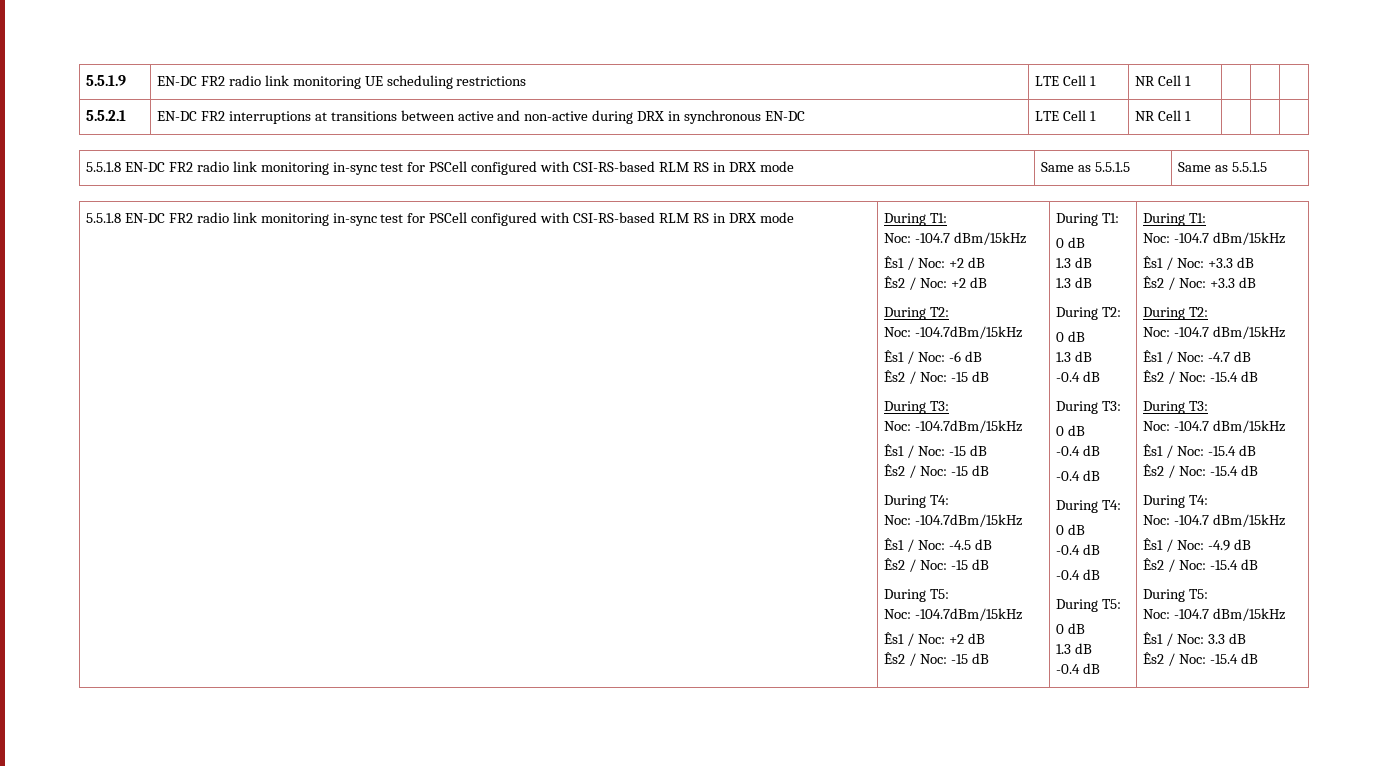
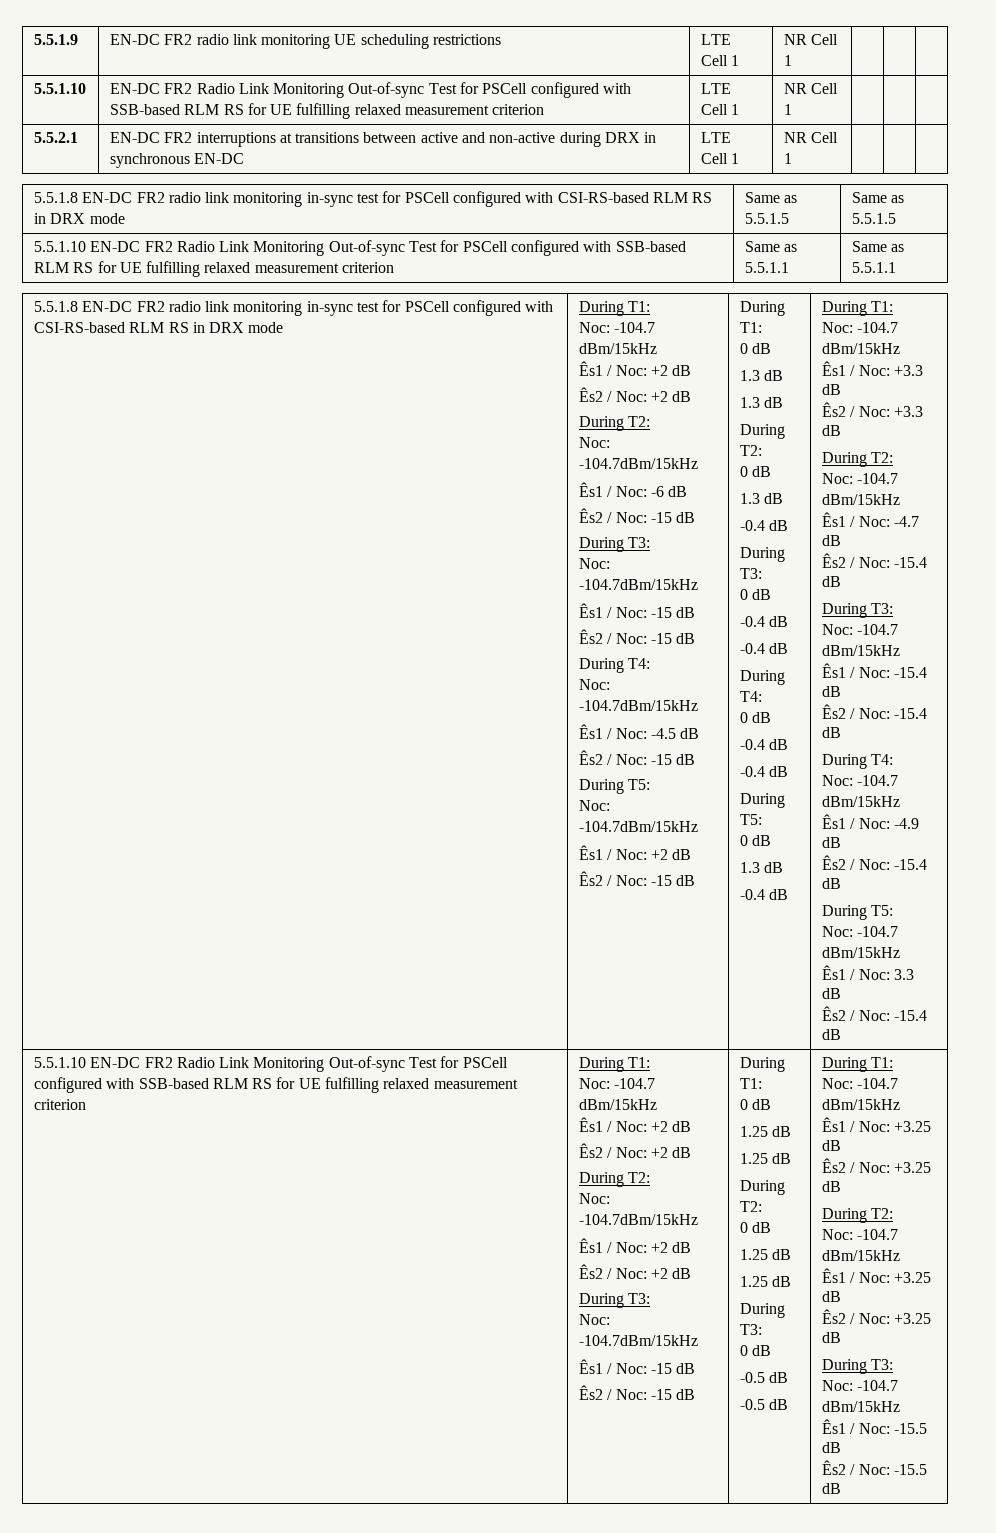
+ 5.5.1.10 | EN-DC FR2 Radio Link Monitoring Out-of-sync Test for PSCell configured with SSB-based RLM RS for UE fulfilling relaxed measurement criterion | LTE Cell 1 | NR Cell 1 | | |
+ 5.5.1.10 EN-DC FR2 Radio Link Monitoring Out-of-sync Test for PSCell configured with SSB-based RLM RS for UE fulfilling relaxed measurement criterion | Same as 5.5.1.1 | Same as 5.5.1.1
+ 5.5.1.10 EN-DC FR2 Radio Link Monitoring Out-of-sync Test for PSCell configured with SSB-based RLM RS for UE fulfilling relaxed measurement criterion | During T1:
+ Noc: -104.7 dBm/15kHz
+ Ês1 / Noc: +2 dB
+ Ês2 / Noc: +2 dB
+ During T2:
+ Noc: -104.7dBm/15kHz
+ Ês1 / Noc: +2 dB
+ Ês2 / Noc: +2 dB
+ During T3:
+ Noc: -104.7dBm/15kHz
+ Ês1 / Noc: -15 dB
+ Ês2 / Noc: -15 dB | During T1:
+ 0 dB
+ 1.25 dB
+ 1.25 dB
+ During T2:
+ 0 dB
+ 1.25 dB
+ 1.25 dB
+ During T3:
+ 0 dB
+ -0.5 dB
+ -0.5 dB | During T1:
+ Noc: -104.7 dBm/15kHz
+ Ês1 / Noc: +3.25 dB
+ Ês2 / Noc: +3.25 dB
+ During T2:
+ Noc: -104.7 dBm/15kHz
+ Ês1 / Noc: +3.25 dB
+ Ês2 / Noc: +3.25 dB
+ During T3:
+ Noc: -104.7 dBm/15kHz
+ Ês1 / Noc: -15.5 dB
+ Ês2 / Noc: -15.5 dB

